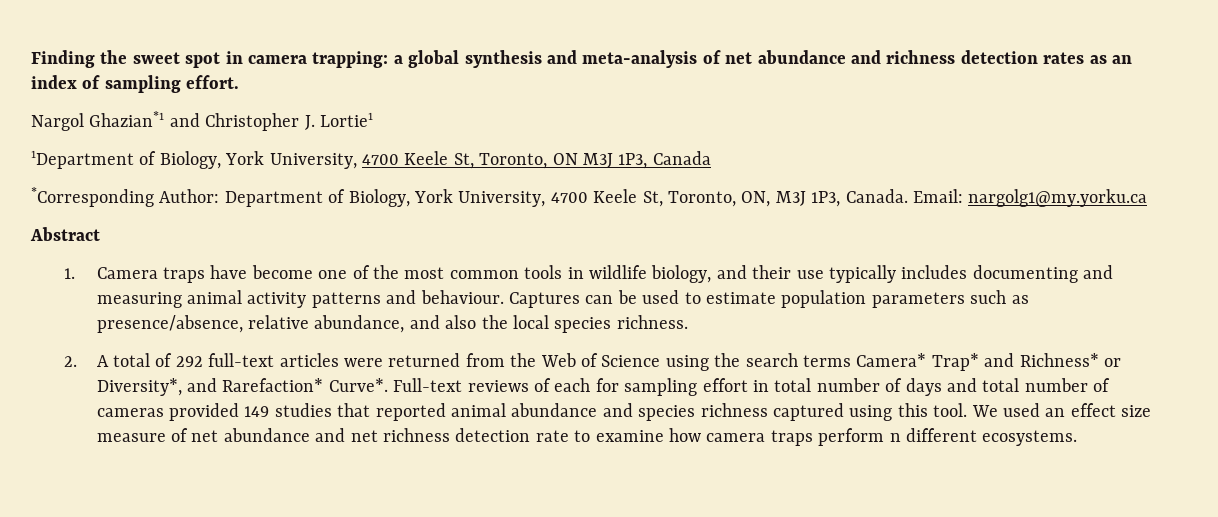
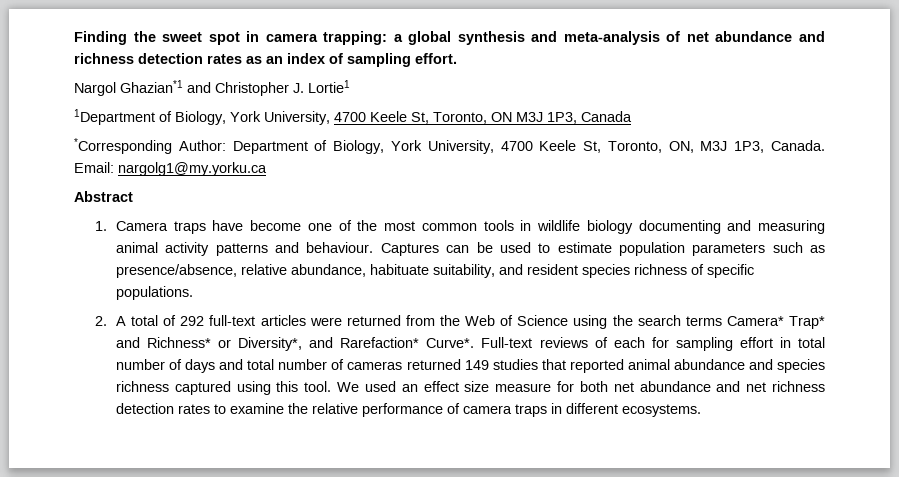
- 1. Camera traps have become one of the most common tools in wildlife biology, and their use typically includes documenting and measuring animal activity patterns and behaviour.
+ 1. Camera traps have become one of the most common tools in wildlife biology documenting and measuring animal activity patterns and behaviour.
- Captures can be used to estimate population parameters such as presence/absence, relative abundance, and also the local species richness.
+ Captures can be used to estimate population parameters such as presence/absence, relative abundance, habituate suitability, and resident species richness of specific populations.
- Full-text reviews of each for sampling effort in total number of days and total number of cameras provided 149 studies that reported animal abundance and species richness captured using this tool.
+ Full-text reviews of each for sampling effort in total number of days and total number of cameras returned 149 studies that reported animal abundance and species richness captured using this tool.
- We used an effect size measure of net abundance and net richness detection rate to examine how camera traps perform n different ecosystems.
+ We used an effect size measure for both net abundance and net richness detection rates to examine the relative performance of camera traps in different ecosystems.

